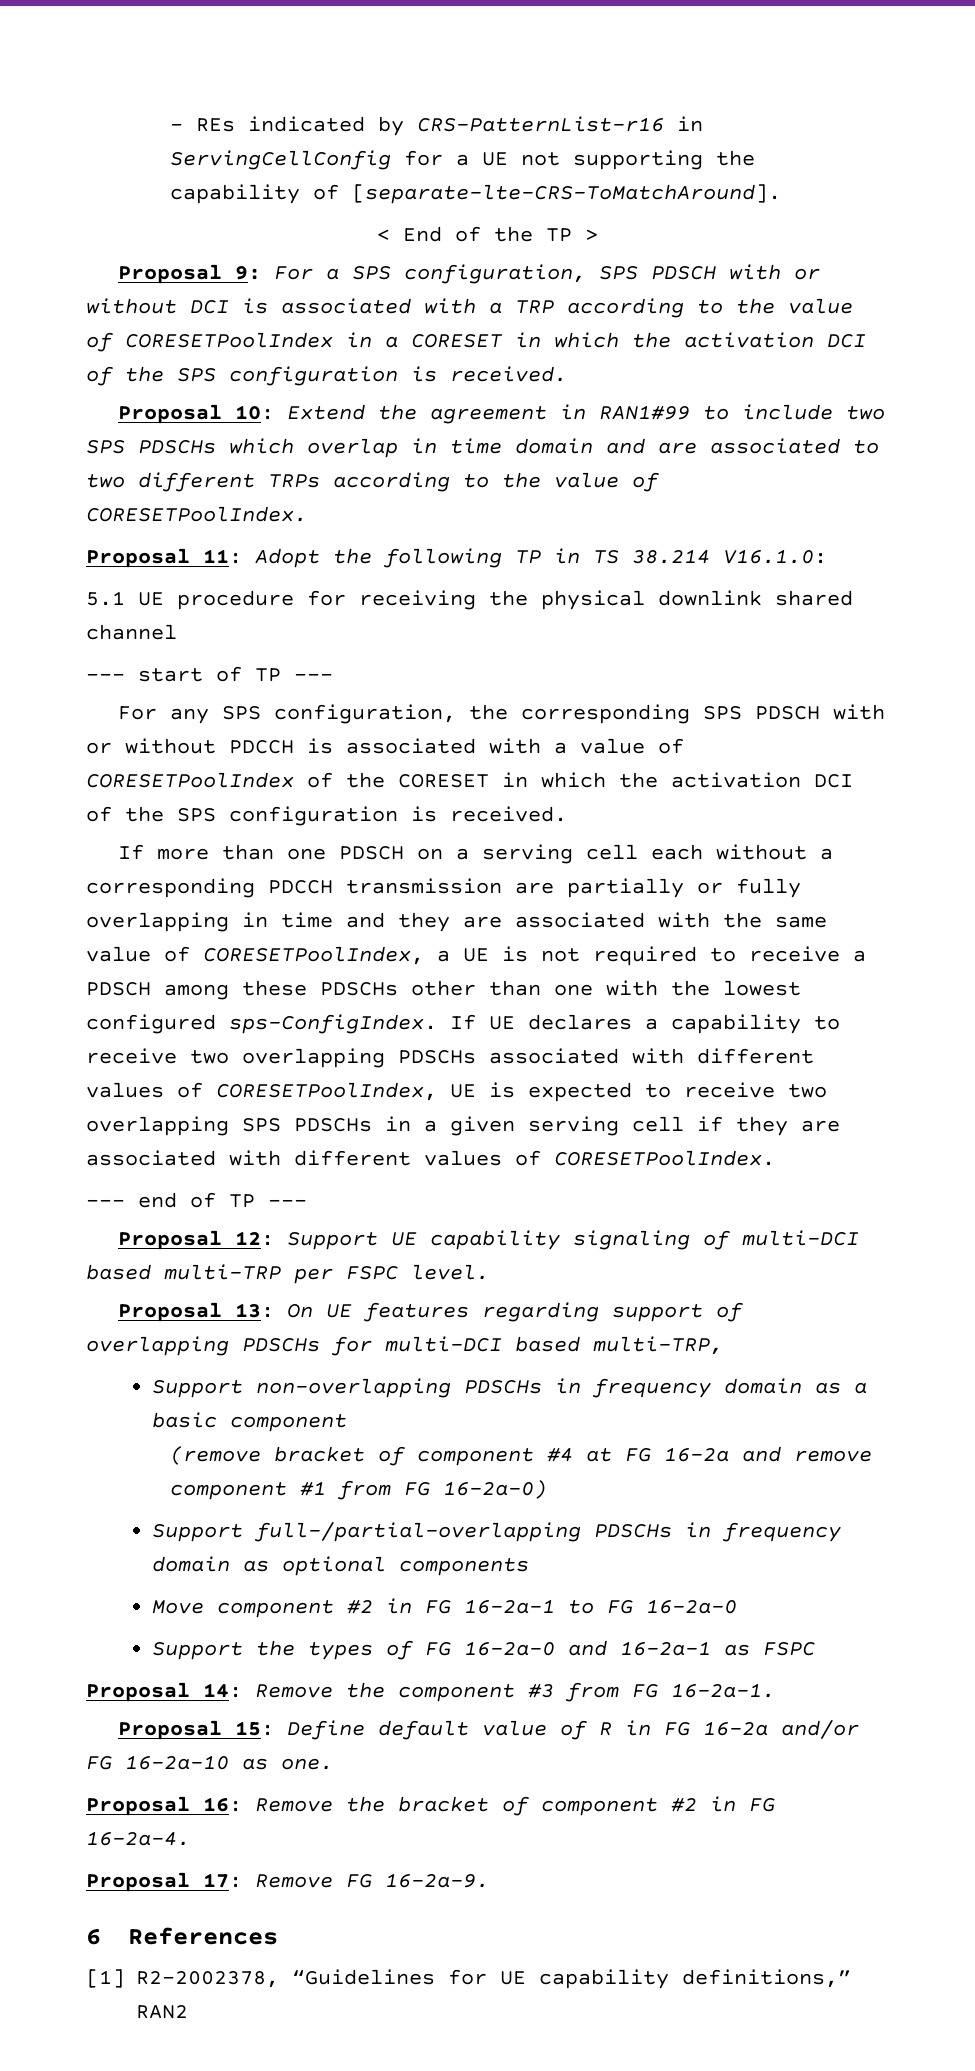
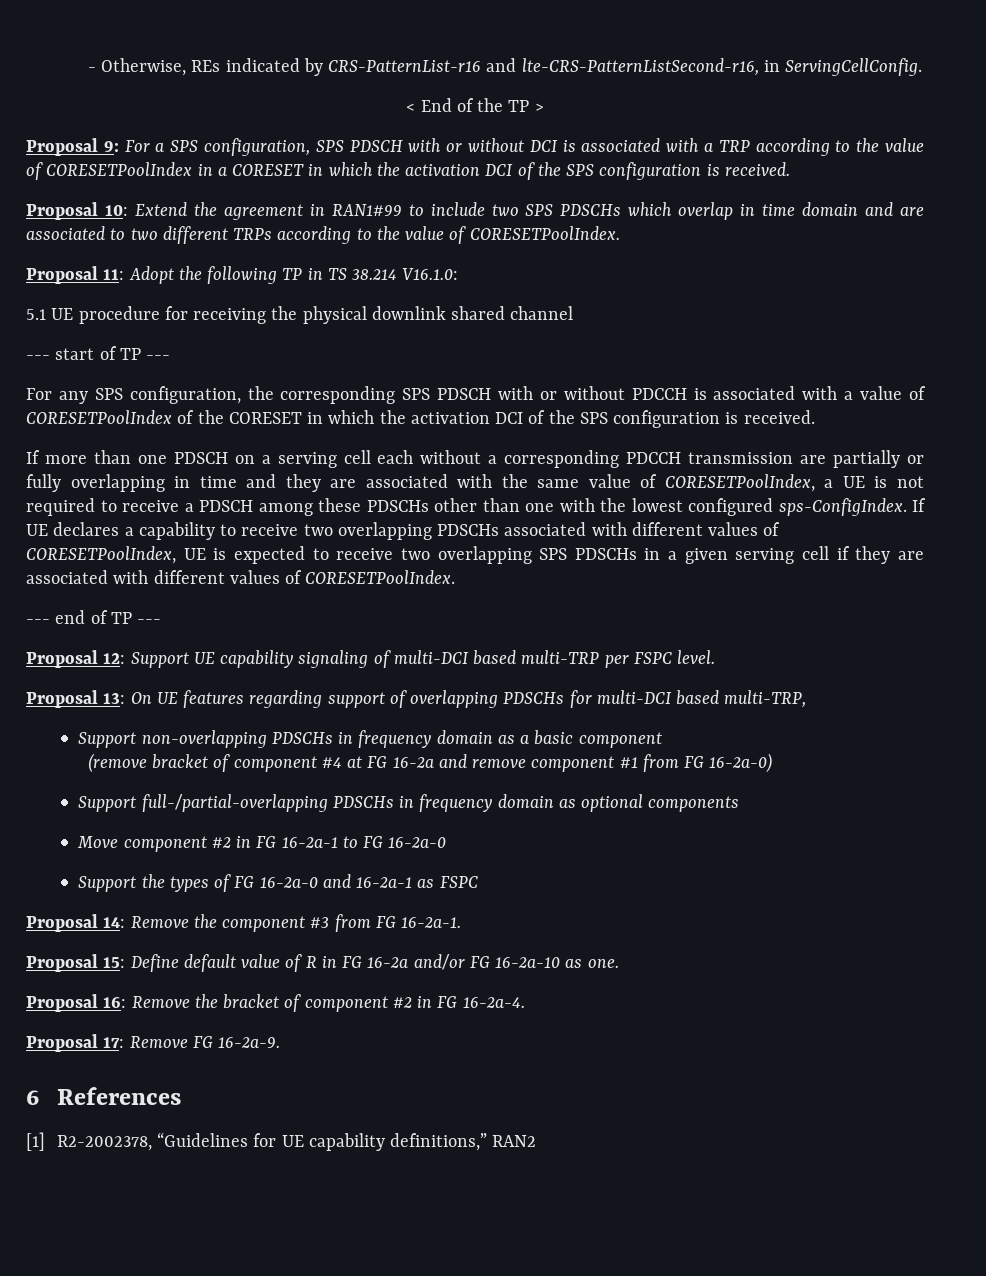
- - REs indicated by CRS-PatternList-r16 in ServingCellConfig for a UE not supporting the capability of [separate-lte-CRS-ToMatchAround].
+ - Otherwise, REs indicated by CRS-PatternList-r16 and lte-CRS-PatternListSecond-r16, in ServingCellConfig.

